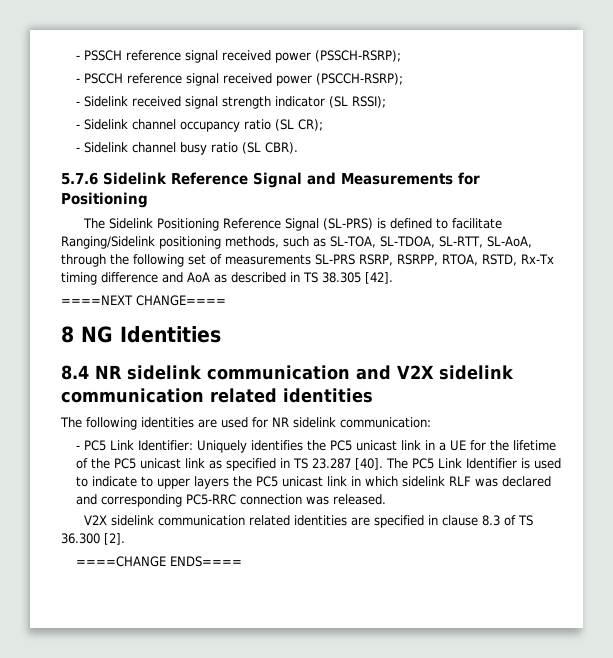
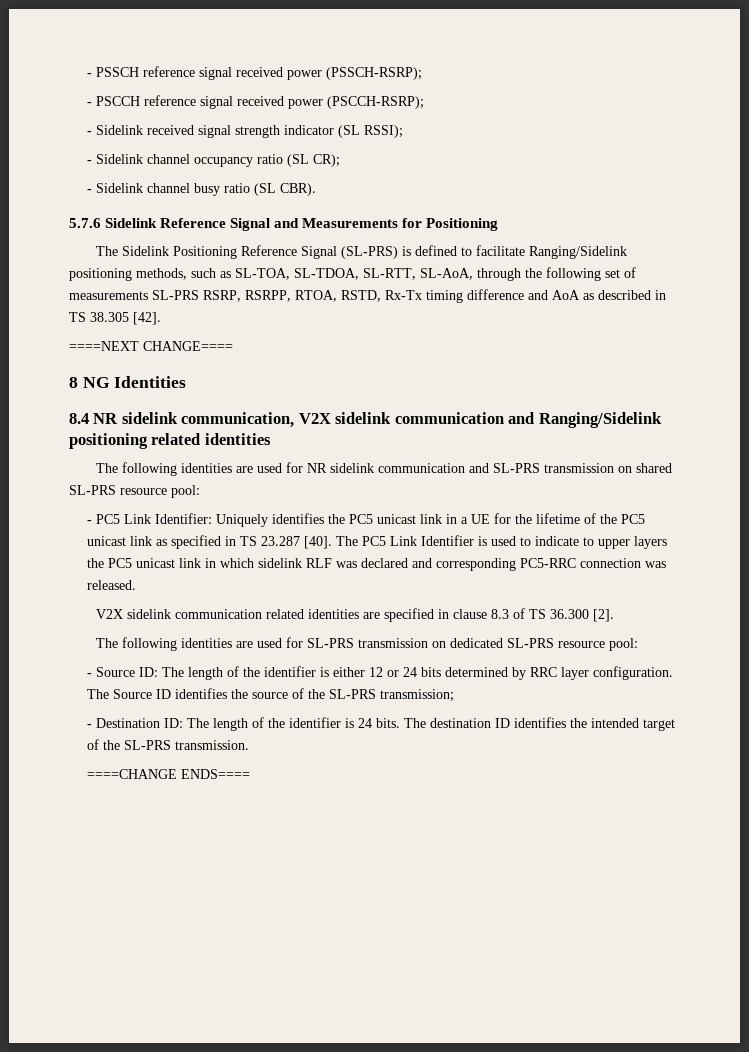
- 8.4 NR sidelink communication and V2X sidelink communication related identities
+ 8.4 NR sidelink communication, V2X sidelink communication and Ranging/Sidelink positioning related identities
- The following identities are used for NR sidelink communication:
+ The following identities are used for NR sidelink communication and SL-PRS transmission on shared SL-PRS resource pool:
+ The following identities are used for SL-PRS transmission on dedicated SL-PRS resource pool:
+ - Source ID: The length of the identifier is either 12 or 24 bits determined by RRC layer configuration. The Source ID identifies the source of the SL-PRS transmission;
+ - Destination ID: The length of the identifier is 24 bits. The destination ID identifies the intended target of the SL-PRS transmission.

